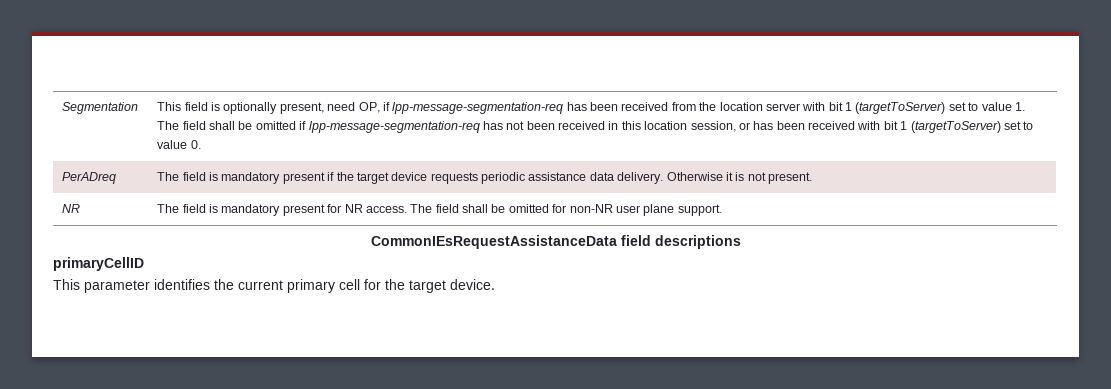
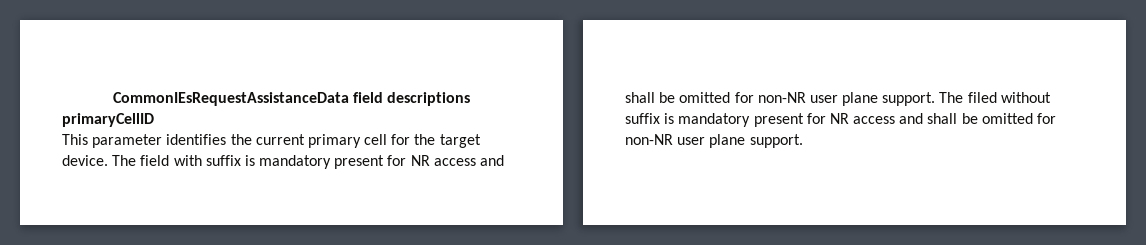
- Segmentation | This field is optionally present, need OP, if lpp-message-segmentation-req has been received from the location server with bit 1 (targetToServer) set to value 1. The field shall be omitted if lpp-message-segmentation-req has not been received in this location session, or has been received with bit 1 (targetToServer) set to value 0.
- PerADreq | The field is mandatory present if the target device requests periodic assistance data delivery. Otherwise it is not present.
- NR | The field is mandatory present for NR access. The field shall be omitted for non-NR user plane support.
+ The field with suffix is mandatory present for NR access and shall be omitted for non-NR user plane support. The filed without suffix is mandatory present for NR access and shall be omitted for non-NR user plane support.

